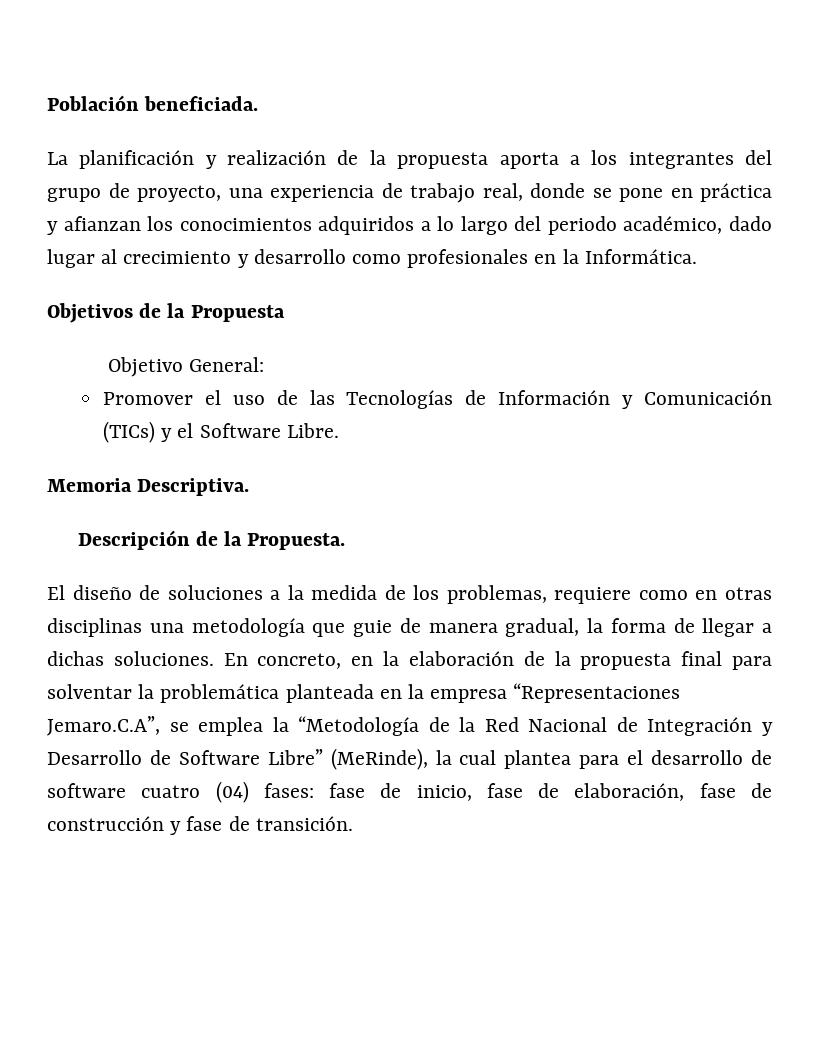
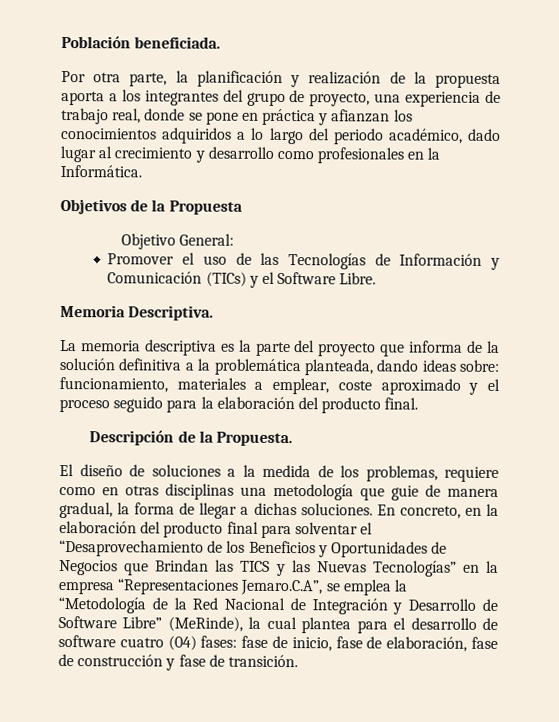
- La planificación y realización de la propuesta aporta a los integrantes del grupo de proyecto, una experiencia de trabajo real, donde se pone en práctica y afianzan los conocimientos adquiridos a lo largo del periodo académico, dado lugar al crecimiento y desarrollo como profesionales en la Informática.
+ Por otra parte, la planificación y realización de la propuesta aporta a los integrantes del grupo de proyecto, una experiencia de trabajo real, donde se pone en práctica y afianzan los conocimientos adquiridos a lo largo del periodo académico, dado lugar al crecimiento y desarrollo como profesionales en la Informática.
+ La memoria descriptiva es la parte del proyecto que informa de la solución definitiva a la problemática planteada, dando ideas sobre: funcionamiento, materiales a emplear, coste aproximado y el proceso seguido para la elaboración del producto final.
- En concreto, en la elaboración de la propuesta final para solventar la problemática planteada en la empresa “Representaciones Jemaro.C.A”, se emplea la “Metodología de la Red Nacional de Integración y Desarrollo de Software Libre” (MeRinde), la cual plantea para el desarrollo de software cuatro (04) fases: fase de inicio, fase de elaboración, fase de construcción y fase de transición.
+ En concreto, en la elaboración del producto final para solventar el “Desaprovechamiento de los Beneficios y Oportunidades de Negocios que Brindan las TICS y las Nuevas Tecnologías” en la empresa “Representaciones Jemaro.C.A”, se emplea la “Metodología de la Red Nacional de Integración y Desarrollo de Software Libre” (MeRinde), la cual plantea para el desarrollo de software cuatro (04) fases: fase de inicio, fase de elaboración, fase de construcción y fase de transición.

